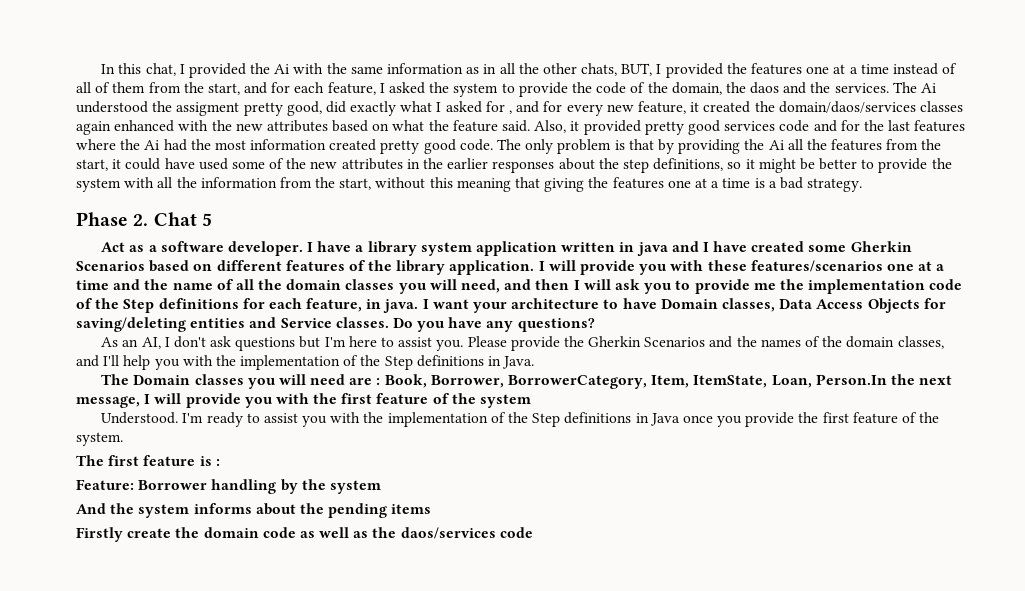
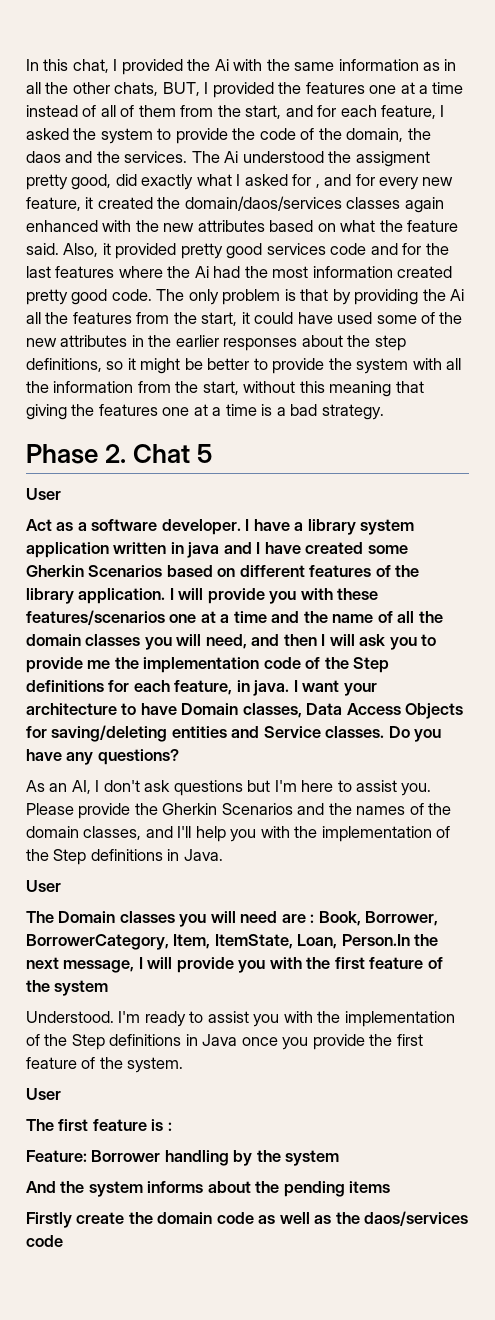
  Phase 2. Chat 5
+ User
  Please provide the Gherkin Scenarios and the names of the domain classes, and I'll help you with the implementation of the Step definitions in Java.
+ User
  I'm ready to assist you with the implementation of the Step definitions in Java once you provide the first feature of the system.
+ User

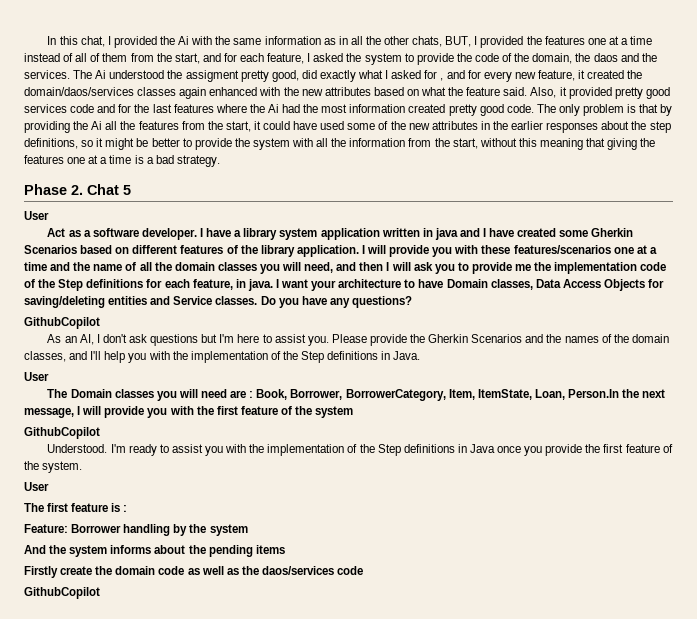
  Do you have any questions?
+ GithubCopilot
  The Domain classes you will need are : Book, Borrower, BorrowerCategory, Item, ItemState, Loan, Person.In the next message, I will provide you with the first feature of the system
+ GithubCopilot
  Firstly create the domain code as well as the daos/services code
+ GithubCopilot

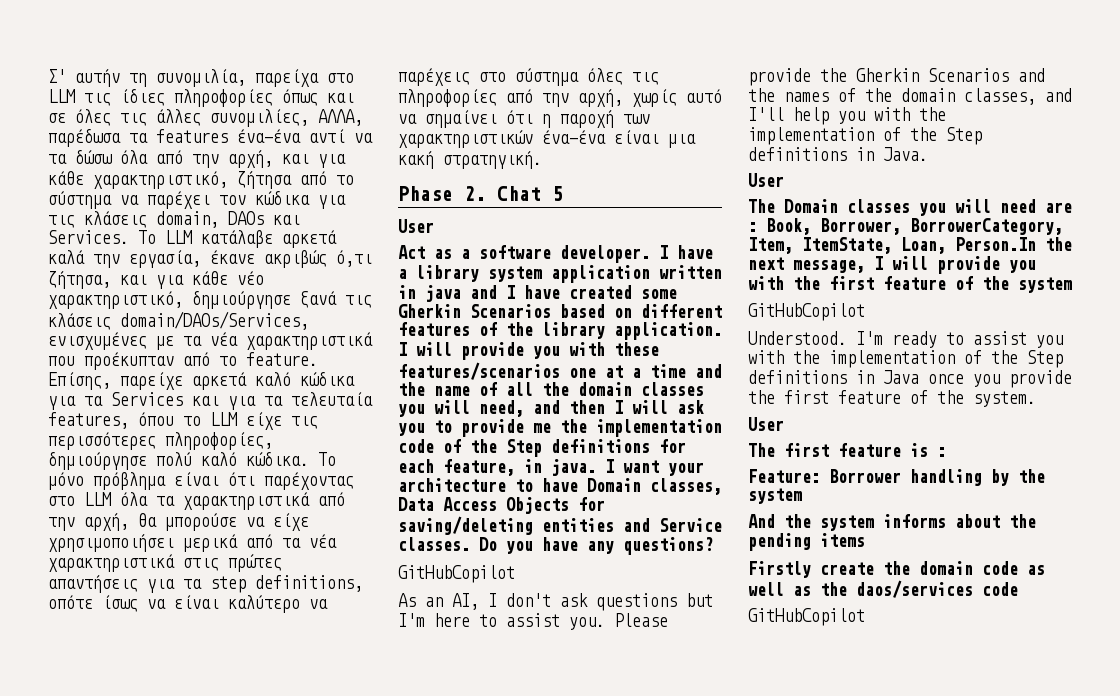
- In this chat, I provided the Ai with the same information as in all the other chats, BUT, I provided the features one at a time instead of all of them from the start, and for each feature, I asked the system to provide the code of the domain, the daos and the services. The Ai understood the assigment pretty good, did exactly what I asked for , and for every new feature, it created the domain/daos/services classes again enhanced with the new attributes based on what the feature said. Also, it provided pretty good services code and for the last features where the Ai had the most information created pretty good code. The only problem is that by providing the Ai all the features from the start, it could have used some of the new attributes in the earlier responses about the step definitions, so it might be better to provide the system with all the information from the start, without this meaning that giving the features one at a time is a bad strategy.
+ Σ' αυτήν τη συνομιλία, παρείχα στο LLM τις ίδιες πληροφορίες όπως και σε όλες τις άλλες συνομιλίες, ΑΛΛΑ, παρέδωσα τα features ένα-ένα αντί να τα δώσω όλα από την αρχή, και για κάθε χαρακτηριστικό, ζήτησα από το σύστημα να παρέχει τον κώδικα για τις κλάσεις domain, DAOs και Services. Το LLM κατάλαβε αρκετά καλά την εργασία, έκανε ακριβώς ό,τι ζήτησα, και για κάθε νέο χαρακτηριστικό, δημιούργησε ξανά τις κλάσεις domain/DAOs/Services, ενισχυμένες με τα νέα χαρακτηριστικά που προέκυπταν από το feature. Επίσης, παρείχε αρκετά καλό κώδικα για τα Services και για τα τελευταία features, όπου το LLM είχε τις περισσότερες πληροφορίες, δημιούργησε πολύ καλό κώδικα. Το μόνο πρόβλημα είναι ότι παρέχοντας στο LLM όλα τα χαρακτηριστικά από την αρχή, θα μπορούσε να είχε χρησιμοποιήσει μερικά από τα νέα χαρακτηριστικά στις πρώτες απαντήσεις για τα step definitions, οπότε ίσως να είναι καλύτερο να παρέχεις στο σύστημα όλες τις πληροφορίες από την αρχή, χωρίς αυτό να σημαίνει ότι η παροχή των χαρακτηριστικών ένα-ένα είναι μια κακή στρατηγική.
  Do you have any questions?
- GithubCopilot
+ GitHubCopilot
  The Domain classes you will need are : Book, Borrower, BorrowerCategory, Item, ItemState, Loan, Person.In the next message, I will provide you with the first feature of the system
- GithubCopilot
+ GitHubCopilot
  Firstly create the domain code as well as the daos/services code
- GithubCopilot
+ GitHubCopilot

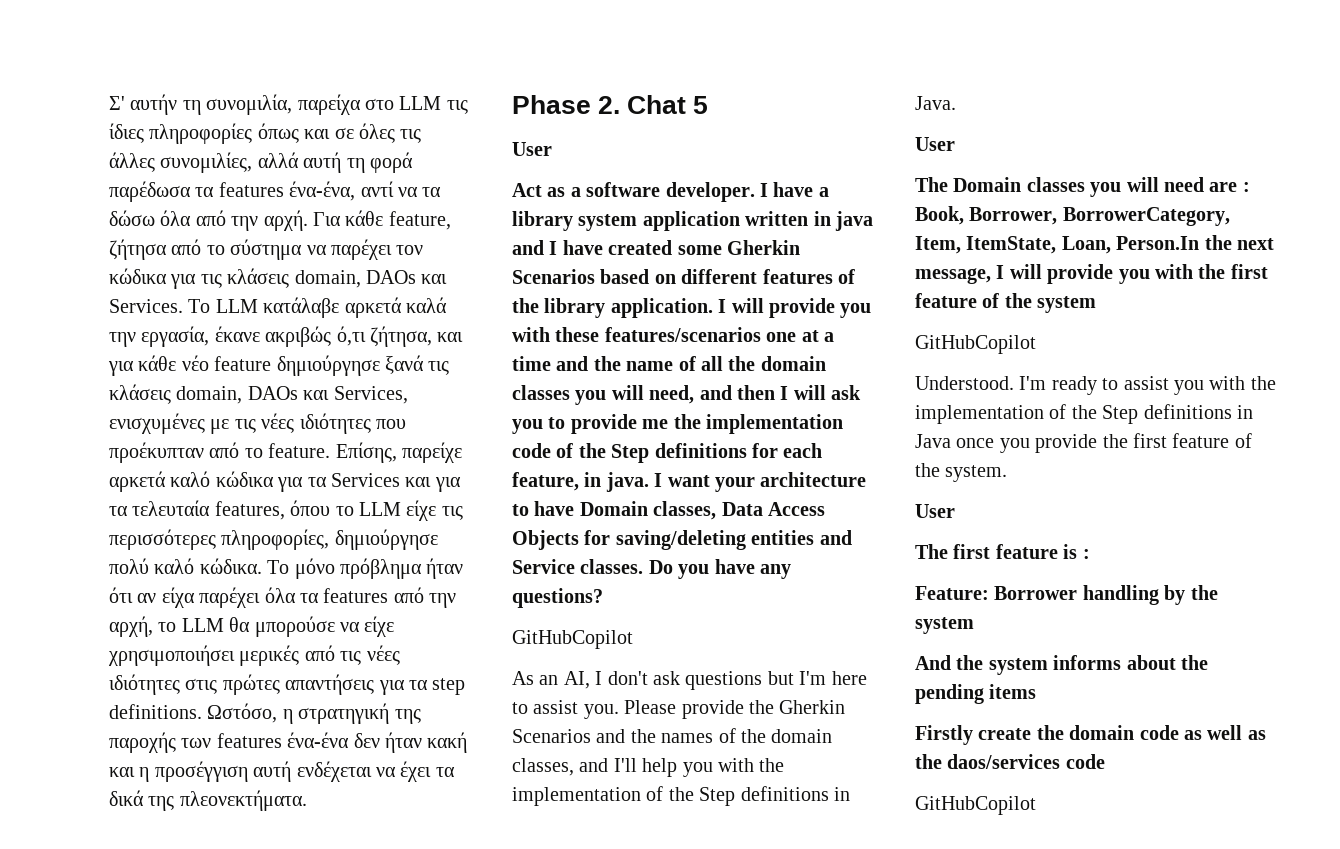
- Σ' αυτήν τη συνομιλία, παρείχα στο LLM τις ίδιες πληροφορίες όπως και σε όλες τις άλλες συνομιλίες, ΑΛΛΑ, παρέδωσα τα features ένα-ένα αντί να τα δώσω όλα από την αρχή, και για κάθε χαρακτηριστικό, ζήτησα από το σύστημα να παρέχει τον κώδικα για τις κλάσεις domain, DAOs και Services.
+ Σ' αυτήν τη συνομιλία, παρείχα στο LLM τις ίδιες πληροφορίες όπως και σε όλες τις άλλες συνομιλίες, αλλά αυτή τη φορά παρέδωσα τα features ένα-ένα, αντί να τα δώσω όλα από την αρχή. Για κάθε feature, ζήτησα από το σύστημα να παρέχει τον κώδικα για τις κλάσεις domain, DAOs και Services.
- Το LLM κατάλαβε αρκετά καλά την εργασία, έκανε ακριβώς ό,τι ζήτησα, και για κάθε νέο χαρακτηριστικό, δημιούργησε ξανά τις κλάσεις domain/DAOs/Services, ενισχυμένες με τα νέα χαρακτηριστικά που προέκυπταν από το feature.
+ Το LLM κατάλαβε αρκετά καλά την εργασία, έκανε ακριβώς ό,τι ζήτησα, και για κάθε νέο feature δημιούργησε ξανά τις κλάσεις domain, DAOs και Services, ενισχυμένες με τις νέες ιδιότητες που προέκυπταν από το feature.
- Το μόνο πρόβλημα είναι ότι παρέχοντας στο LLM όλα τα χαρακτηριστικά από την αρχή, θα μπορούσε να είχε χρησιμοποιήσει μερικά από τα νέα χαρακτηριστικά στις πρώτες απαντήσεις για τα step definitions, οπότε ίσως να είναι καλύτερο να παρέχεις στο σύστημα όλες τις πληροφορίες από την αρχή, χωρίς αυτό να σημαίνει ότι η παροχή των χαρακτηριστικών ένα-ένα είναι μια κακή στρατηγική.
+ Το μόνο πρόβλημα ήταν ότι αν είχα παρέχει όλα τα features από την αρχή, το LLM θα μπορούσε να είχε χρησιμοποιήσει μερικές από τις νέες ιδιότητες στις πρώτες απαντήσεις για τα step definitions. Ωστόσο, η στρατηγική της παροχής των features ένα-ένα δεν ήταν κακή και η προσέγγιση αυτή ενδέχεται να έχει τα δικά της πλεονεκτήματα.

